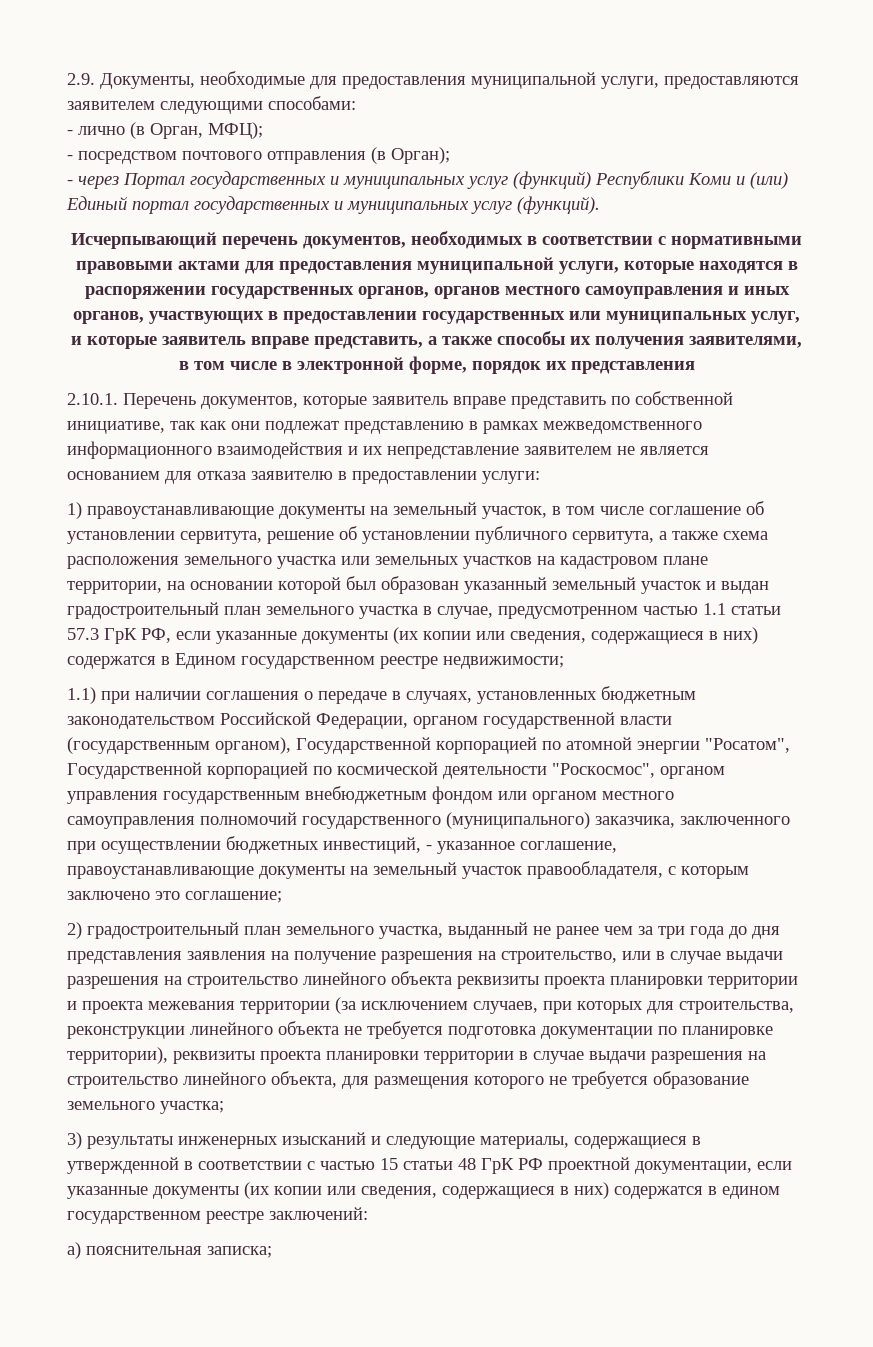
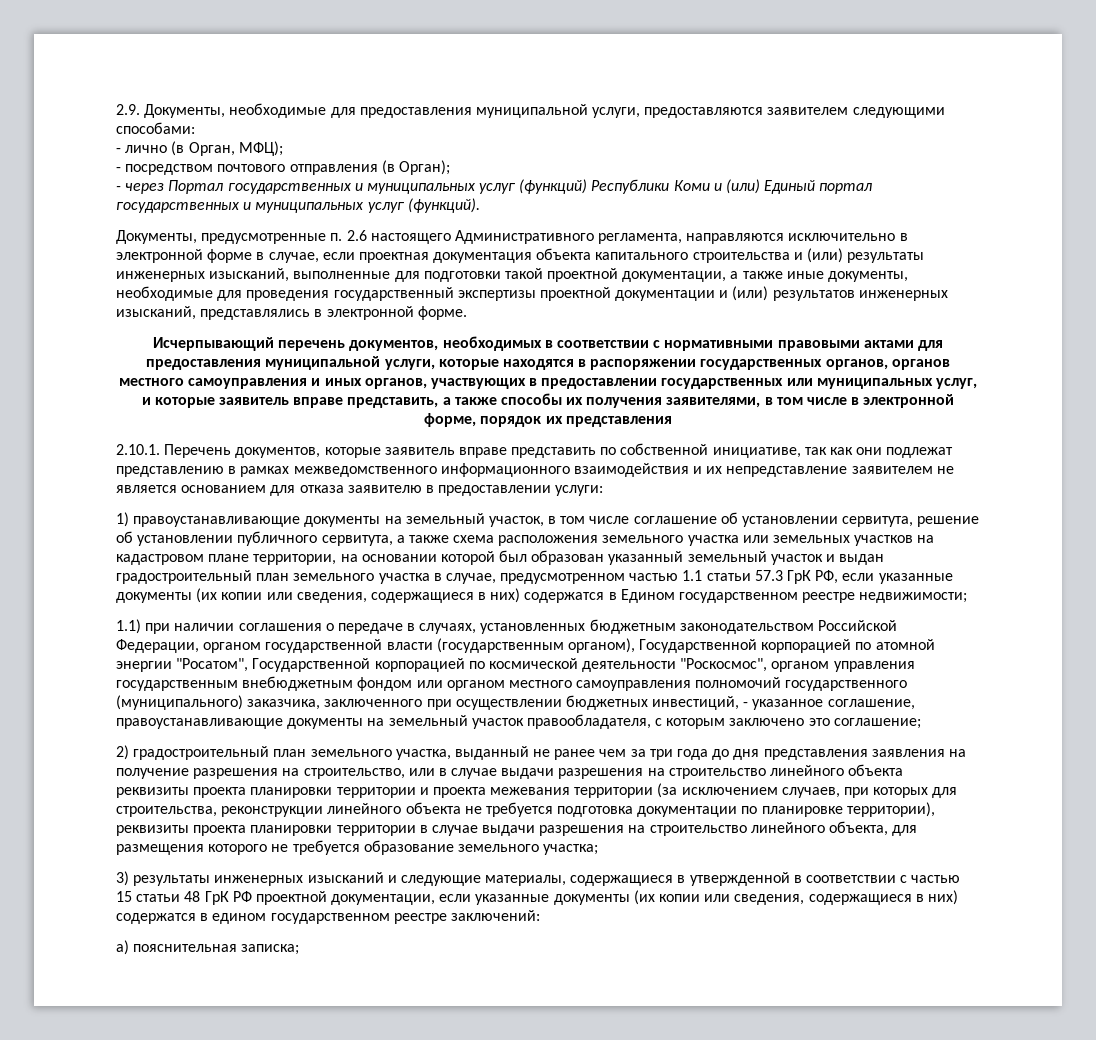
+ Документы, предусмотренные п. 2.6 настоящего Административного регламента, направляются исключительно в электронной форме в случае, если проектная документация объекта капитального строительства и (или) результаты инженерных изысканий, выполненные для подготовки такой проектной документации, а также иные документы, необходимые для проведения государственный экспертизы проектной документации и (или) результатов инженерных изысканий, представлялись в электронной форме.

